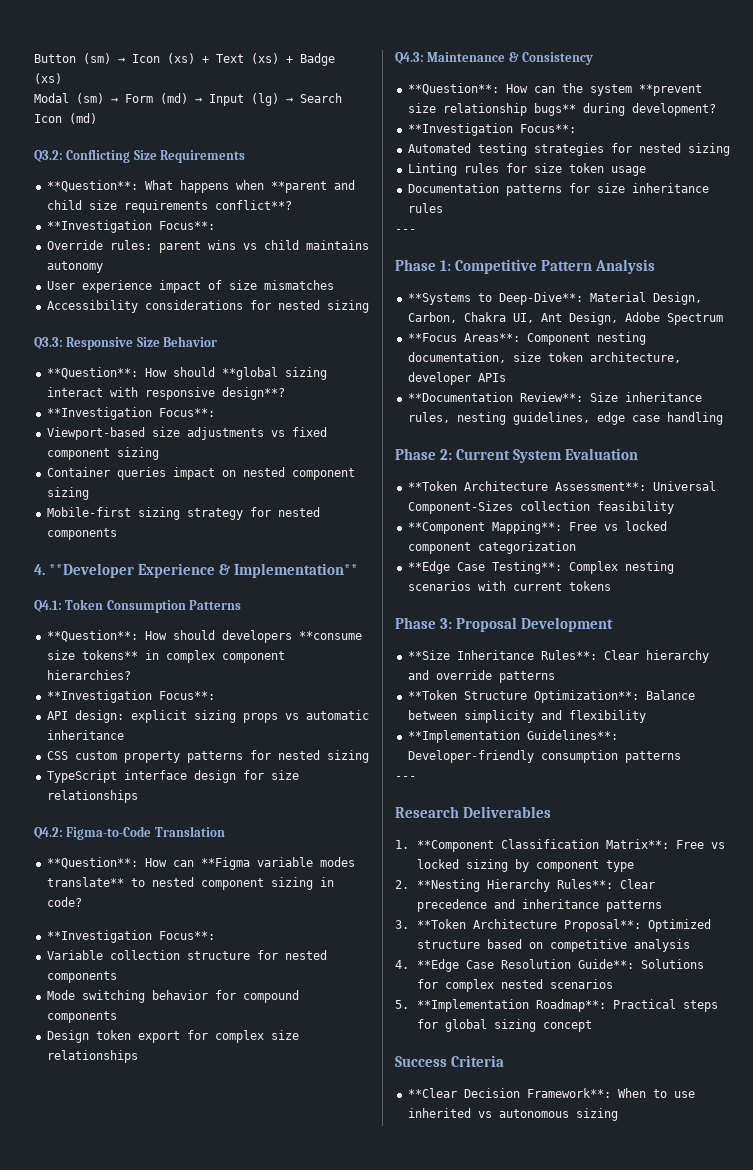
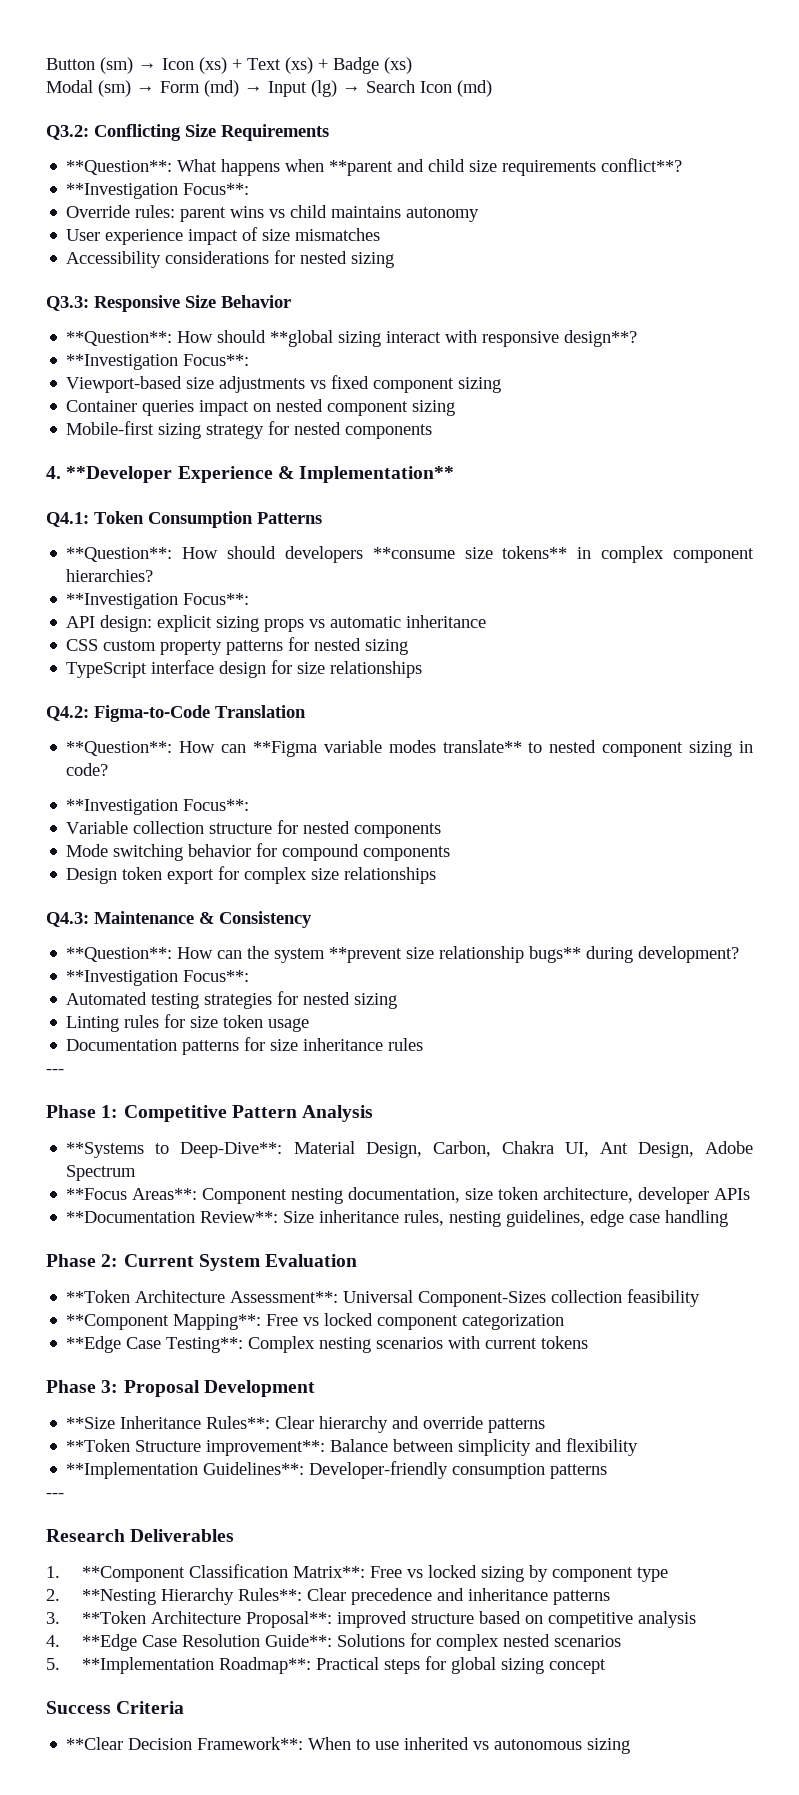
- **Token Structure Optimization**: Balance between simplicity and flexibility
+ **Token Structure improvement**: Balance between simplicity and flexibility
- 3. **Token Architecture Proposal**: Optimized structure based on competitive analysis
+ 3. **Token Architecture Proposal**: improved structure based on competitive analysis

